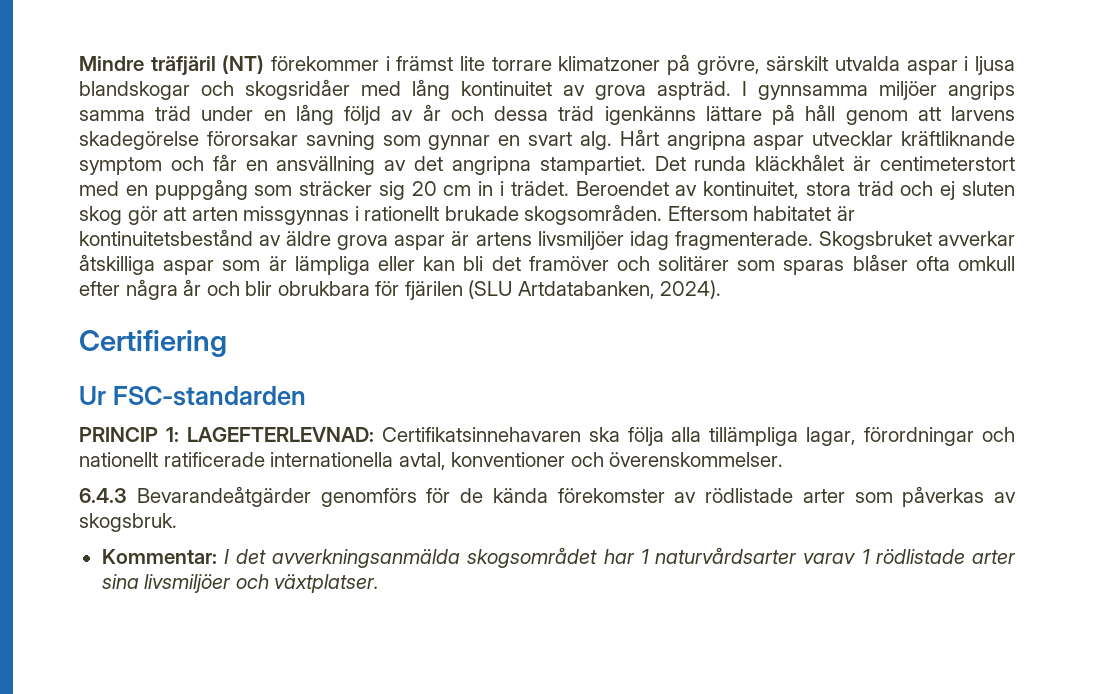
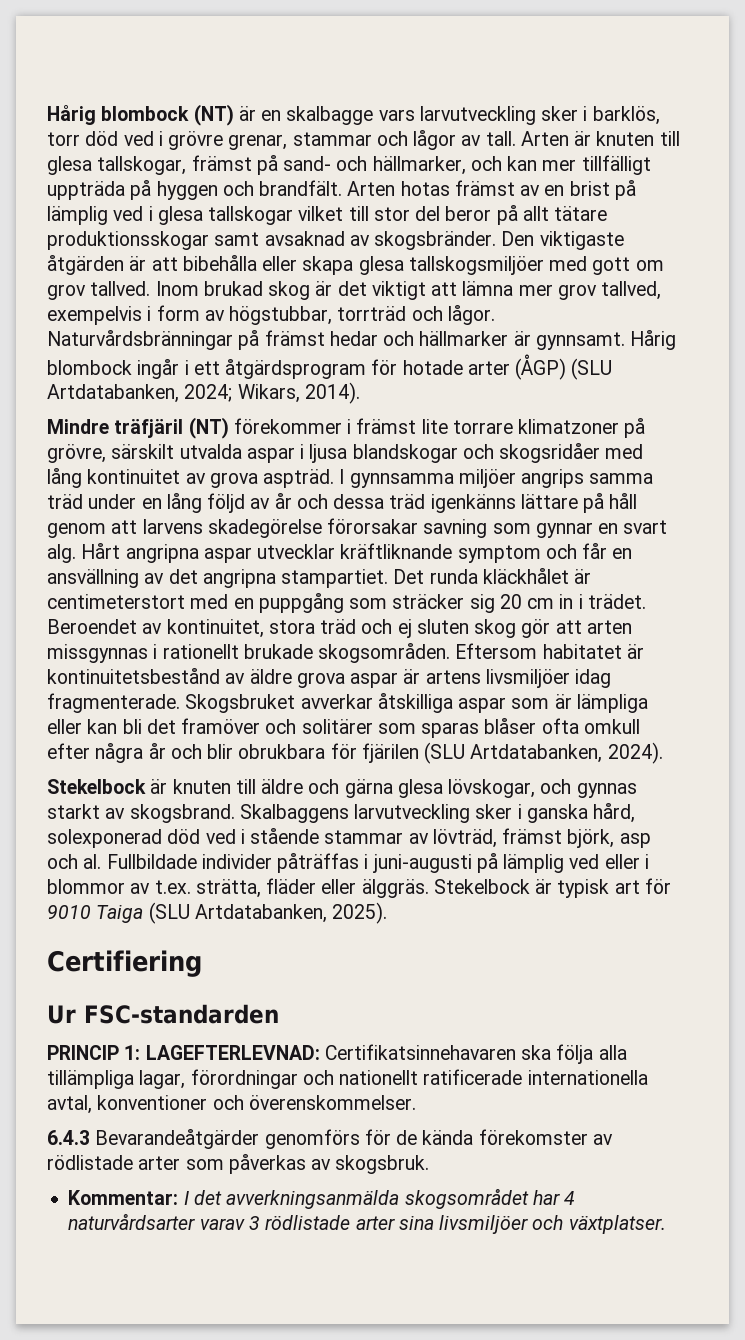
+ Hårig blombock (NT) är en skalbagge vars larvutveckling sker i barklös, torr död ved i grövre grenar, stammar och lågor av tall. Arten är knuten till glesa tallskogar, främst på sand- och hällmarker, och kan mer tillfälligt uppträda på hyggen och brandfält. Arten hotas främst av en brist på lämplig ved i glesa tallskogar vilket till stor del beror på allt tätare produktionsskogar samt avsaknad av skogsbränder. Den viktigaste åtgärden är att bibehålla eller skapa glesa tallskogsmiljöer med gott om grov tallved. Inom brukad skog är det viktigt att lämna mer grov tallved, exempelvis i form av högstubbar, torrträd och lågor. Naturvårdsbränningar på främst hedar och hällmarker är gynnsamt. Hårig blombock ingår i ett åtgärdsprogram för hotade arter (ÅGP) (SLU Artdatabanken, 2024; Wikars, 2014).
+ Stekelbock är knuten till äldre och gärna glesa lövskogar, och gynnas starkt av skogsbrand. Skalbaggens larvutveckling sker i ganska hård, solexponerad död ved i stående stammar av lövträd, främst björk, asp och al. Fullbildade individer påträffas i juni-augusti på lämplig ved eller i blommor av t.ex. strätta, fläder eller älggräs. Stekelbock är typisk art för 9010 Taiga (SLU Artdatabanken, 2025).
- Kommentar: I det avverkningsanmälda skogsområdet har 1 naturvårdsarter varav 1 rödlistade arter sina livsmiljöer och växtplatser.
+ Kommentar: I det avverkningsanmälda skogsområdet har 4 naturvårdsarter varav 3 rödlistade arter sina livsmiljöer och växtplatser.

